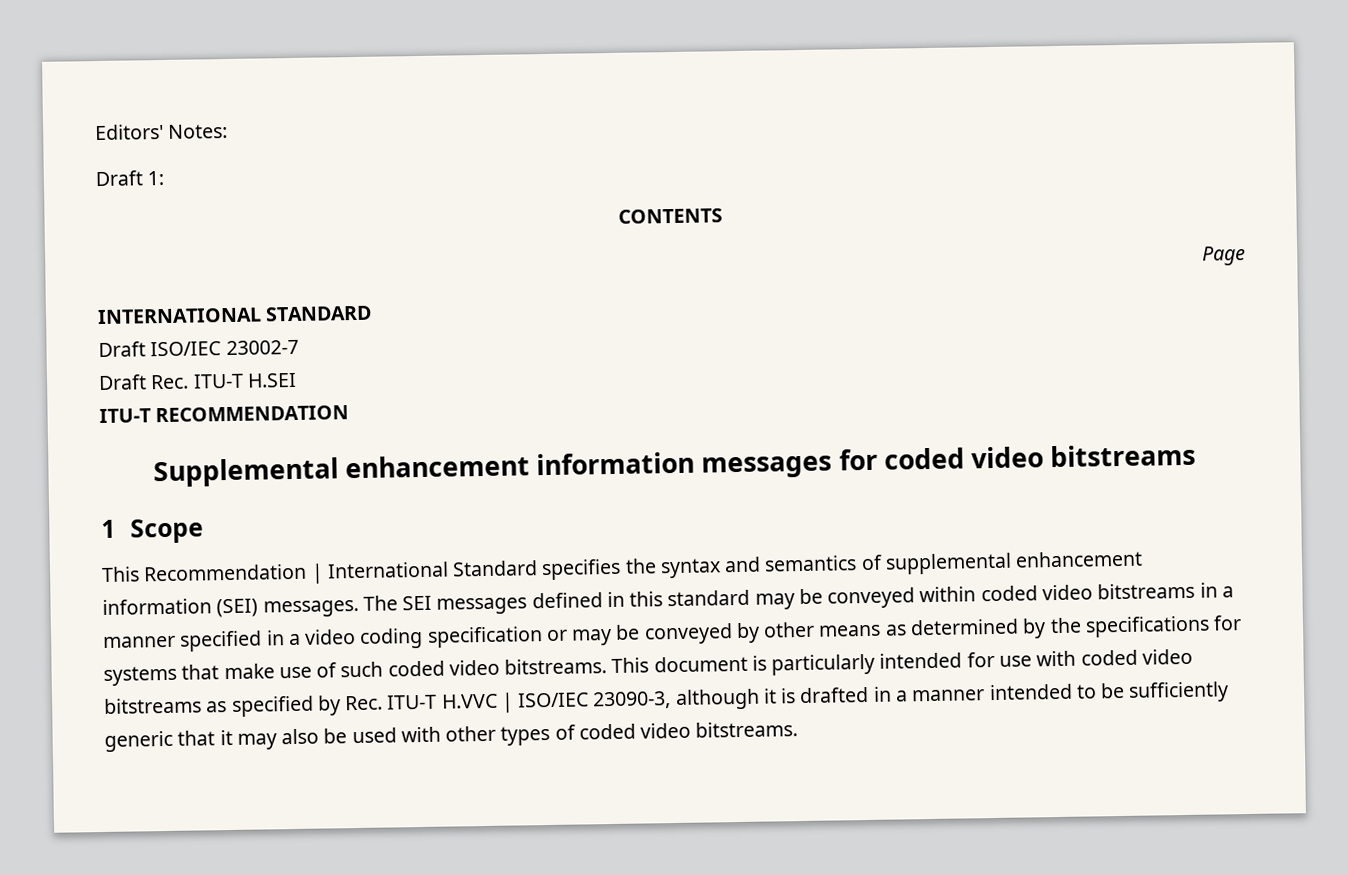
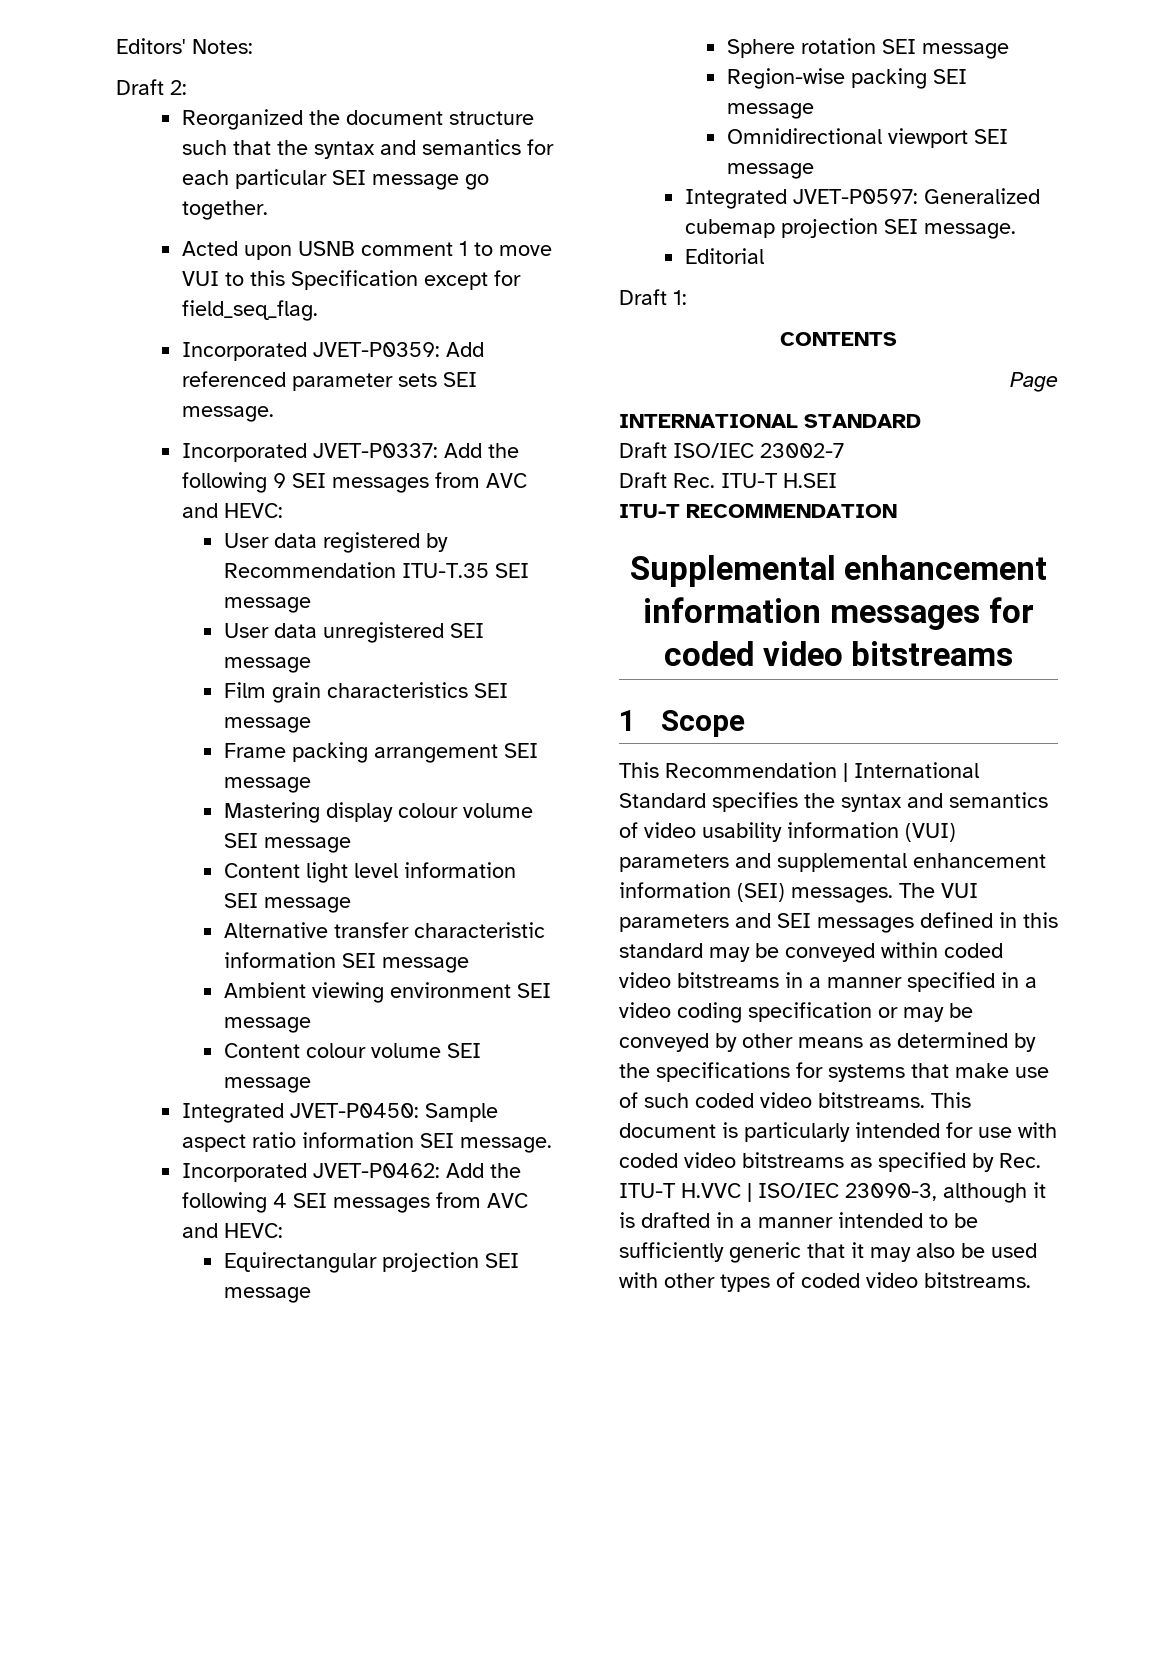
+ Draft 2:
+ Reorganized the document structure such that the syntax and semantics for each particular SEI message go together.
+ Acted upon USNB comment 1 to move VUI to this Specification except for field_seq_flag.
+ Incorporated JVET-P0359: Add referenced parameter sets SEI message.
+ Incorporated JVET-P0337: Add the following 9 SEI messages from AVC and HEVC:
+ User data registered by Recommendation ITU-T.35 SEI message
+ User data unregistered SEI message
+ Film grain characteristics SEI message
+ Frame packing arrangement SEI message
+ Mastering display colour volume SEI message
+ Content light level information SEI message
+ Alternative transfer characteristic information SEI message
+ Ambient viewing environment SEI message
+ Content colour volume SEI message
+ Integrated JVET-P0450: Sample aspect ratio information SEI message.
+ Incorporated JVET-P0462: Add the following 4 SEI messages from AVC and HEVC:
+ Equirectangular projection SEI message
+ Sphere rotation SEI message
+ Region-wise packing SEI message
+ Omnidirectional viewport SEI message
+ Integrated JVET-P0597: Generalized cubemap projection SEI message.
+ Editorial
- This Recommendation | International Standard specifies the syntax and semantics of supplemental enhancement information (SEI) messages.
+ This Recommendation | International Standard specifies the syntax and semantics of video usability information (VUI) parameters and supplemental enhancement information (SEI) messages.
- The SEI messages defined in this standard may be conveyed within coded video bitstreams in a manner specified in a video coding specification or may be conveyed by other means as determined by the specifications for systems that make use of such coded video bitstreams.
+ The VUI parameters and SEI messages defined in this standard may be conveyed within coded video bitstreams in a manner specified in a video coding specification or may be conveyed by other means as determined by the specifications for systems that make use of such coded video bitstreams.

